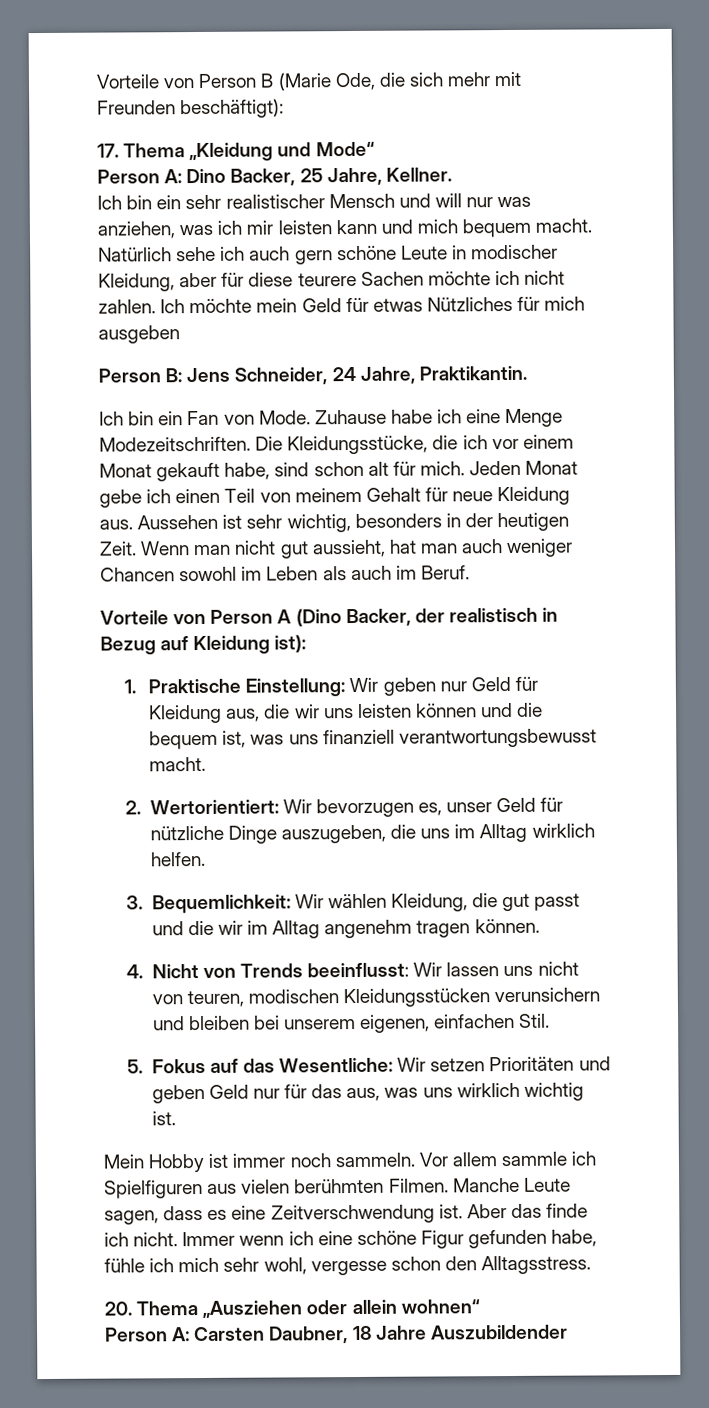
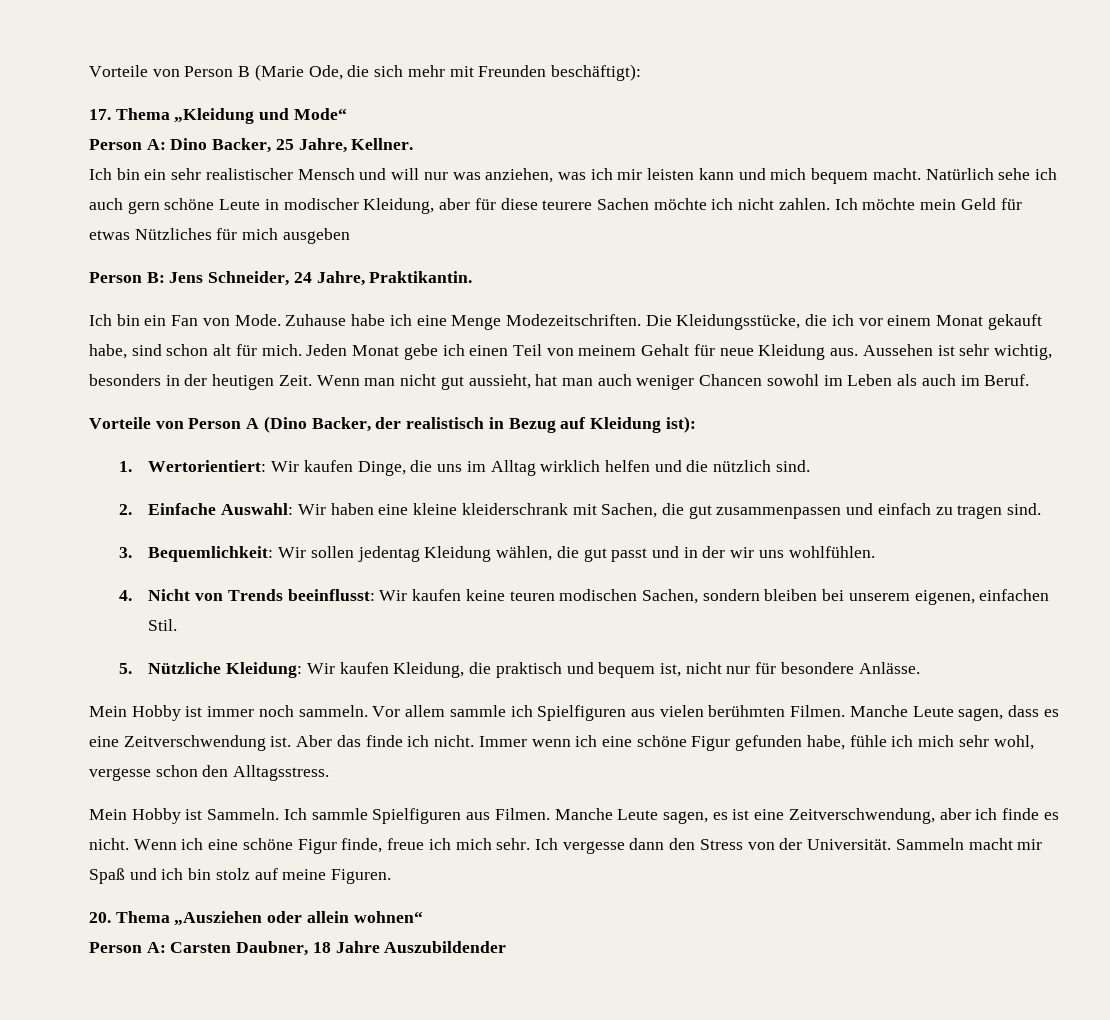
- 1. Praktische Einstellung: Wir geben nur Geld für Kleidung aus, die wir uns leisten können und die bequem ist, was uns finanziell verantwortungsbewusst macht.
- 2. Wertorientiert: Wir bevorzugen es, unser Geld für nützliche Dinge auszugeben, die uns im Alltag wirklich helfen.
- 3. Bequemlichkeit: Wir wählen Kleidung, die gut passt und die wir im Alltag angenehm tragen können.
+ 1. Wertorientiert: Wir kaufen Dinge, die uns im Alltag wirklich helfen und die nützlich sind.
+ 2. Einfache Auswahl: Wir haben eine kleine kleiderschrank mit Sachen, die gut zusammenpassen und einfach zu tragen sind.
+ 3. Bequemlichkeit: Wir sollen jedentag Kleidung wählen, die gut passt und in der wir uns wohlfühlen.
- 4. Nicht von Trends beeinflusst: Wir lassen uns nicht von teuren, modischen Kleidungsstücken verunsichern und bleiben bei unserem eigenen, einfachen Stil.
+ 4. Nicht von Trends beeinflusst: Wir kaufen keine teuren modischen Sachen, sondern bleiben bei unserem eigenen, einfachen Stil.
- 5. Fokus auf das Wesentliche: Wir setzen Prioritäten und geben Geld nur für das aus, was uns wirklich wichtig ist.
+ 5. Nützliche Kleidung: Wir kaufen Kleidung, die praktisch und bequem ist, nicht nur für besondere Anlässe.
+ Mein Hobby ist Sammeln. Ich sammle Spielfiguren aus Filmen. Manche Leute sagen, es ist eine Zeitverschwendung, aber ich finde es nicht. Wenn ich eine schöne Figur finde, freue ich mich sehr. Ich vergesse dann den Stress von der Universität. Sammeln macht mir Spaß und ich bin stolz auf meine Figuren.

